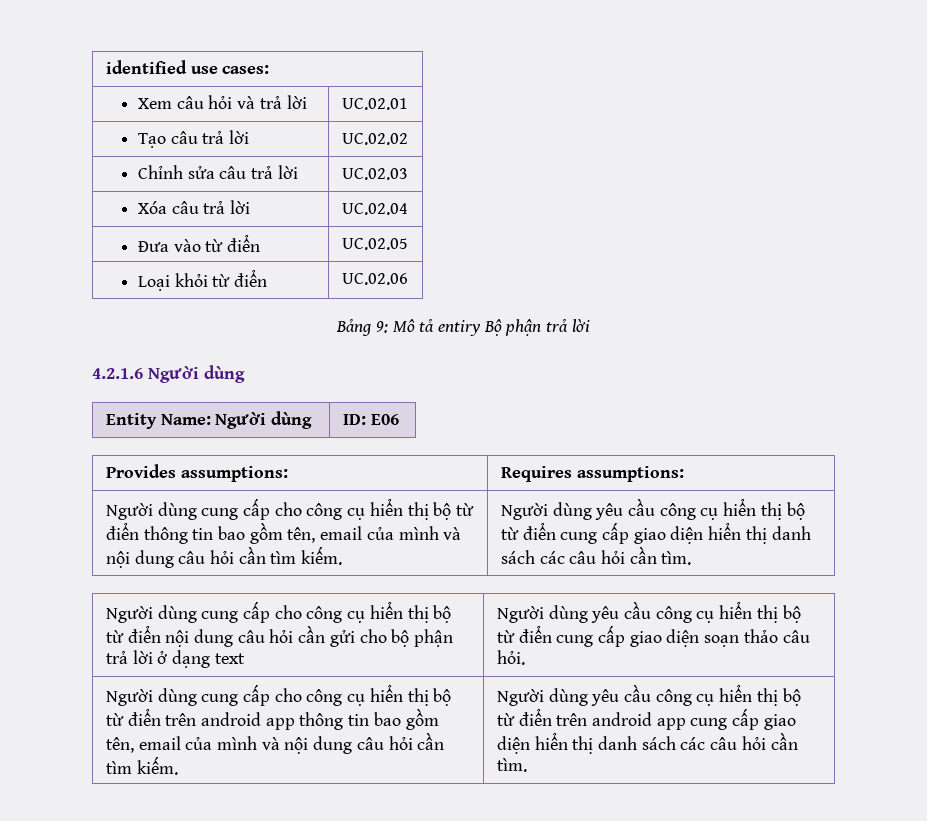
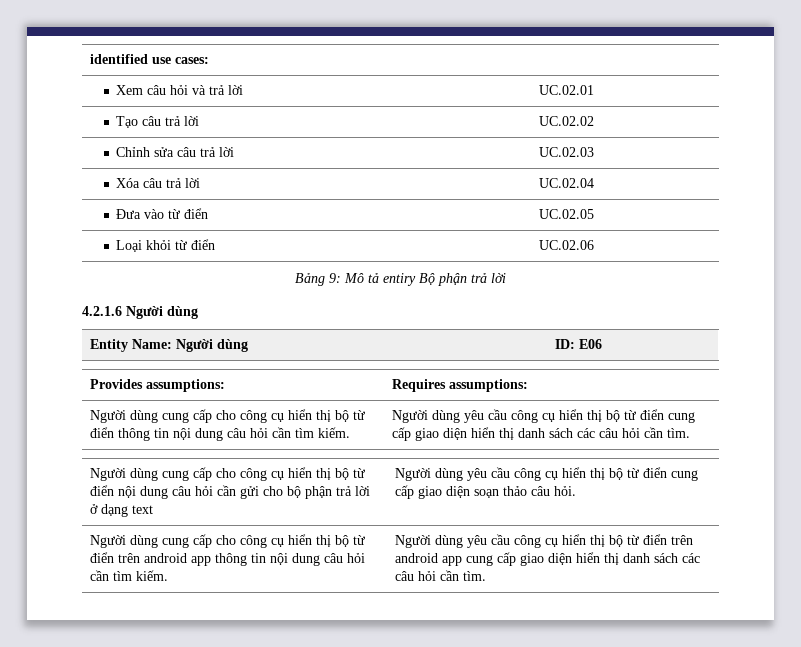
- Người dùng cung cấp cho công cụ hiển thị bộ từ điển thông tin bao gồm tên, email của mình và nội dung câu hỏi cần tìm kiếm.
+ Người dùng cung cấp cho công cụ hiển thị bộ từ điển thông tin nội dung câu hỏi cần tìm kiếm.
- Người dùng cung cấp cho công cụ hiển thị bộ từ điển trên android app thông tin bao gồm tên, email của mình và nội dung câu hỏi cần tìm kiếm.
+ Người dùng cung cấp cho công cụ hiển thị bộ từ điển trên android app thông tin nội dung câu hỏi cần tìm kiếm.

